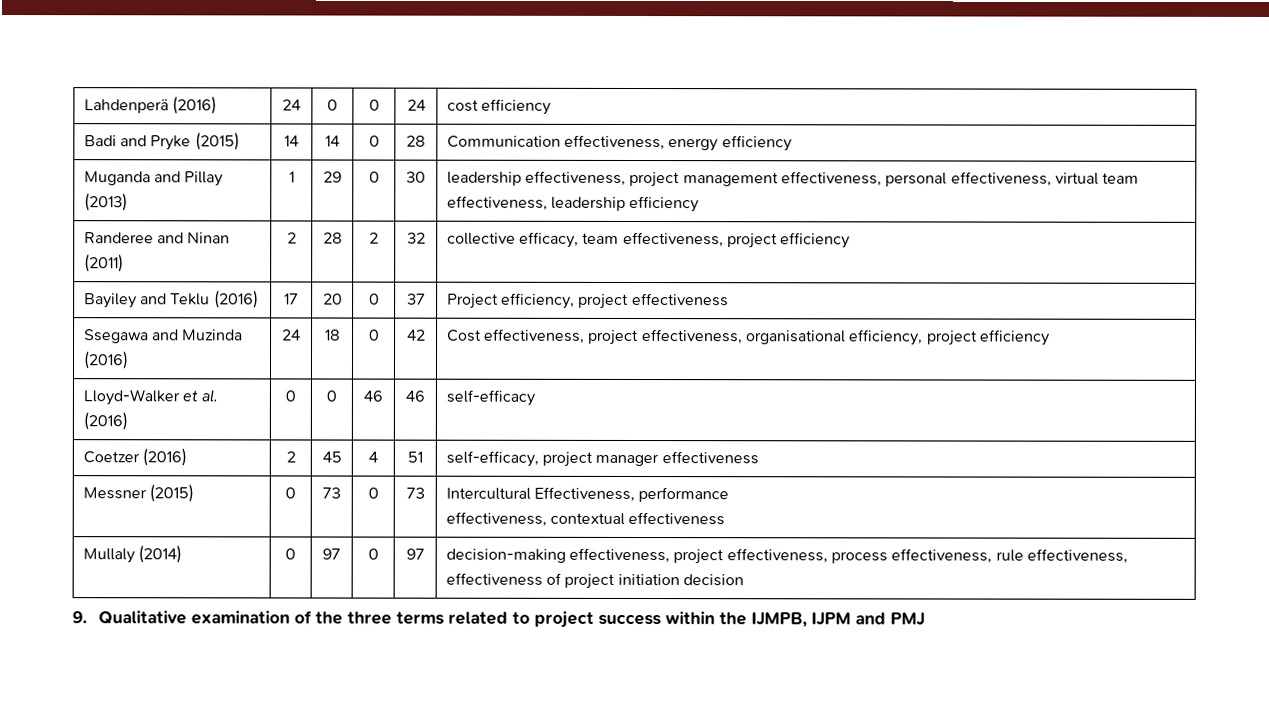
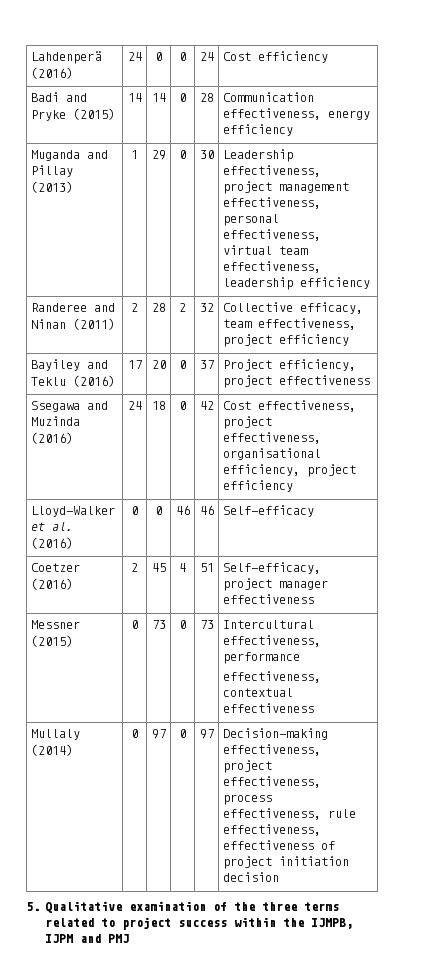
- Lahdenperä (2016) | 24 | 0 | 0 | 24 | cost efficiency
+ Lahdenperä (2016) | 24 | 0 | 0 | 24 | Cost efficiency
- Muganda and Pillay (2013) | 1 | 29 | 0 | 30 | leadership effectiveness, project management effectiveness, personal effectiveness, virtual team effectiveness, leadership efficiency
+ Muganda and Pillay (2013) | 1 | 29 | 0 | 30 | Leadership effectiveness, project management effectiveness, personal effectiveness, virtual team effectiveness, leadership efficiency
- Randeree and Ninan (2011) | 2 | 28 | 2 | 32 | collective efficacy, team effectiveness, project efficiency
+ Randeree and Ninan (2011) | 2 | 28 | 2 | 32 | Collective efficacy, team effectiveness, project efficiency
- Lloyd-Walker et al. (2016) | 0 | 0 | 46 | 46 | self-efficacy
+ Lloyd-Walker et al. (2016) | 0 | 0 | 46 | 46 | Self-efficacy
- Coetzer (2016) | 2 | 45 | 4 | 51 | self-efficacy, project manager effectiveness
+ Coetzer (2016) | 2 | 45 | 4 | 51 | Self-efficacy, project manager effectiveness
- Messner (2015) | 0 | 73 | 0 | 73 | Intercultural Effectiveness, performance
+ Messner (2015) | 0 | 73 | 0 | 73 | Intercultural effectiveness, performance
- Mullaly (2014) | 0 | 97 | 0 | 97 | decision-making effectiveness, project effectiveness, process effectiveness, rule effectiveness, effectiveness of project initiation decision
+ Mullaly (2014) | 0 | 97 | 0 | 97 | Decision-making effectiveness, project effectiveness, process effectiveness, rule effectiveness, effectiveness of project initiation decision
- 9. Qualitative examination of the three terms related to project success within the IJMPB, IJPM and PMJ
+ 5. Qualitative examination of the three terms related to project success within the IJMPB, IJPM and PMJ

